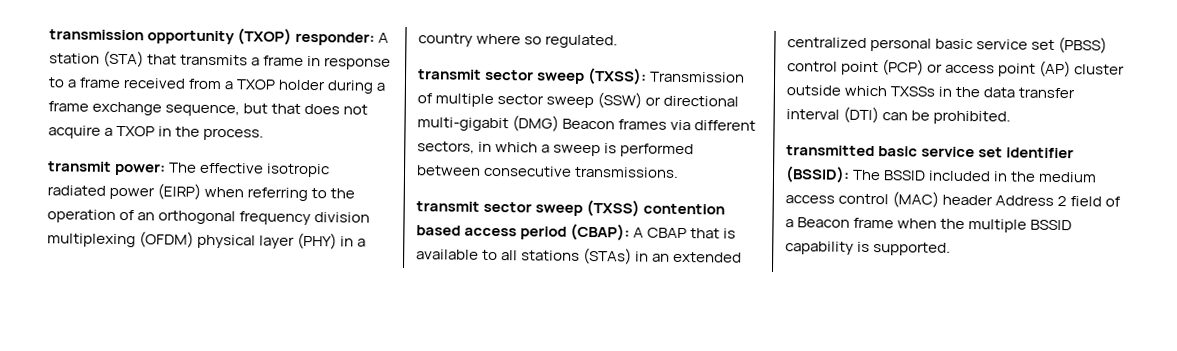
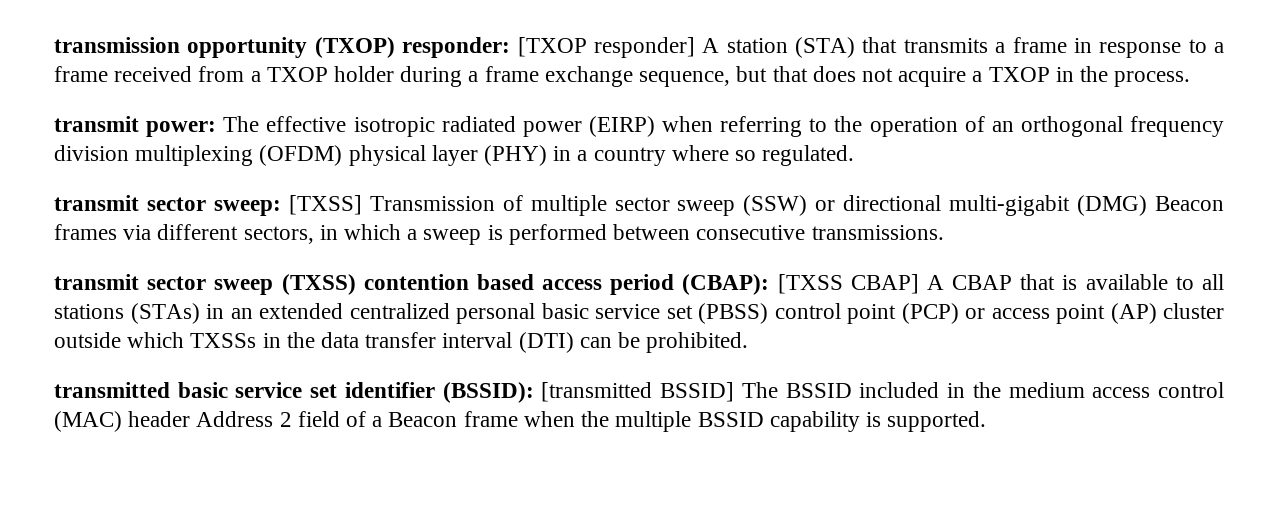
- transmission opportunity (TXOP) responder: A station (STA) that transmits a frame in response to a frame received from a TXOP holder during a frame exchange sequence, but that does not acquire a TXOP in the process.
+ transmission opportunity (TXOP) responder: [TXOP responder] A station (STA) that transmits a frame in response to a frame received from a TXOP holder during a frame exchange sequence, but that does not acquire a TXOP in the process.
- transmit sector sweep (TXSS): Transmission of multiple sector sweep (SSW) or directional multi-gigabit (DMG) Beacon frames via different sectors, in which a sweep is performed between consecutive transmissions.
+ transmit sector sweep: [TXSS] Transmission of multiple sector sweep (SSW) or directional multi-gigabit (DMG) Beacon frames via different sectors, in which a sweep is performed between consecutive transmissions.
- transmit sector sweep (TXSS) contention based access period (CBAP): A CBAP that is available to all stations (STAs) in an extended centralized personal basic service set (PBSS) control point (PCP) or access point (AP) cluster outside which TXSSs in the data transfer interval (DTI) can be prohibited.
+ transmit sector sweep (TXSS) contention based access period (CBAP): [TXSS CBAP] A CBAP that is available to all stations (STAs) in an extended centralized personal basic service set (PBSS) control point (PCP) or access point (AP) cluster outside which TXSSs in the data transfer interval (DTI) can be prohibited.
- transmitted basic service set identifier (BSSID): The BSSID included in the medium access control (MAC) header Address 2 field of a Beacon frame when the multiple BSSID capability is supported.
+ transmitted basic service set identifier (BSSID): [transmitted BSSID] The BSSID included in the medium access control (MAC) header Address 2 field of a Beacon frame when the multiple BSSID capability is supported.

